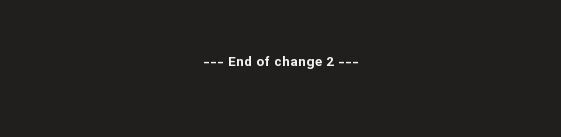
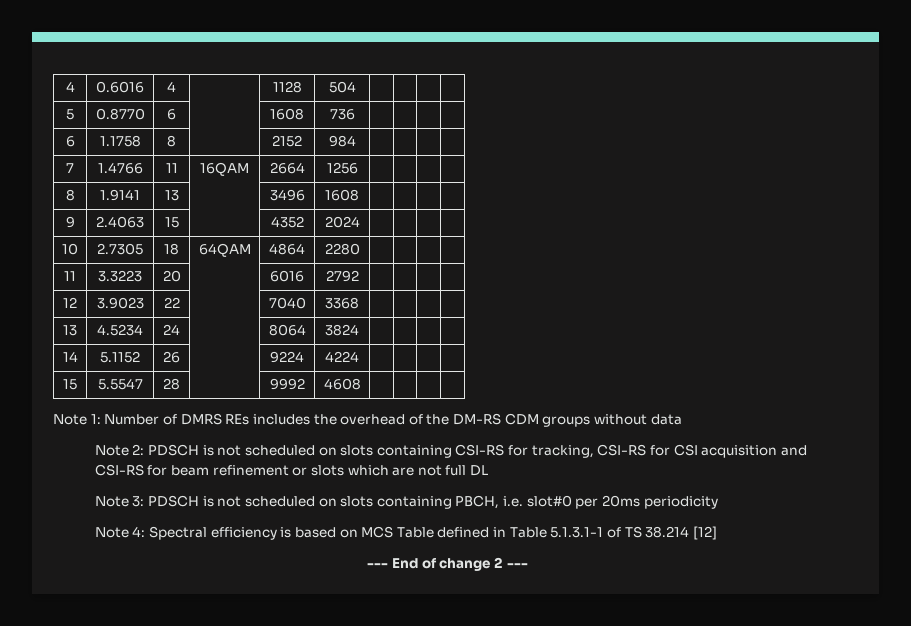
+ 4 | 0.6016 | 4 | | 1128 | 504 | | | |
+ 5 | 0.8770 | 6 | | 1608 | 736 | | | |
+ 6 | 1.1758 | 8 | | 2152 | 984 | | | |
+ 7 | 1.4766 | 11 | 16QAM | 2664 | 1256 | | | |
+ 8 | 1.9141 | 13 | | 3496 | 1608 | | | |
+ 9 | 2.4063 | 15 | | 4352 | 2024 | | | |
+ 10 | 2.7305 | 18 | 64QAM | 4864 | 2280 | | | |
+ 11 | 3.3223 | 20 | | 6016 | 2792 | | | |
+ 12 | 3.9023 | 22 | | 7040 | 3368 | | | |
+ 13 | 4.5234 | 24 | | 8064 | 3824 | | | |
+ 14 | 5.1152 | 26 | | 9224 | 4224 | | | |
+ 15 | 5.5547 | 28 | | 9992 | 4608 | | | |
+ Note 1: Number of DMRS REs includes the overhead of the DM-RS CDM groups without data
+ Note 2: PDSCH is not scheduled on slots containing CSI-RS for tracking, CSI-RS for CSI acquisition and CSI-RS for beam refinement or slots which are not full DL
+ Note 3: PDSCH is not scheduled on slots containing PBCH, i.e. slot#0 per 20ms periodicity
+ Note 4: Spectral efficiency is based on MCS Table defined in Table 5.1.3.1-1 of TS 38.214 [12]

